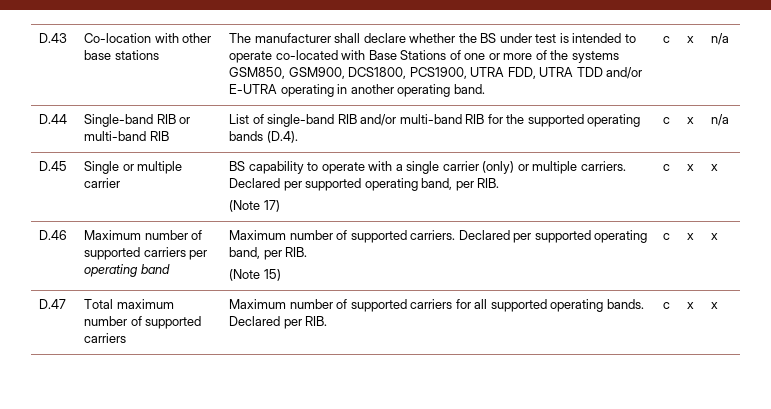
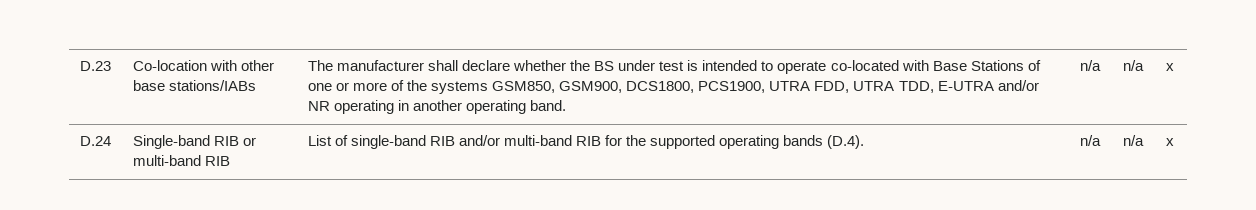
- D.43
+ D.23
- Co-location with other base stations
+ Co-location with other base stations/IABs
- The manufacturer shall declare whether the BS under test is intended to operate co-located with Base Stations of one or more of the systems GSM850, GSM900, DCS1800, PCS1900, UTRA FDD, UTRA TDD and/or E-UTRA operating in another operating band. | c | x | n/a
- D.44 | Single-band RIB or multi-band RIB | List of single-band RIB and/or multi-band RIB for the supported operating bands (D.4). | c | x | n/a
- D.45 | Single or multiple carrier | BS capability to operate with a single carrier (only) or multiple carriers. Declared per supported operating band, per RIB.
- (Note 17) | c | x | x
- D.46 | Maximum number of supported carriers per operating band | Maximum number of supported carriers. Declared per supported operating band, per RIB.
- (Note 15) | c | x | x
- D.47 | Total maximum number of supported carriers | Maximum number of supported carriers for all supported operating bands. Declared per RIB. | c | x | x
+ The manufacturer shall declare whether the BS under test is intended to operate co-located with Base Stations of one or more of the systems GSM850, GSM900, DCS1800, PCS1900, UTRA FDD, UTRA TDD, E-UTRA and/or NR operating in another operating band. | n/a | n/a | x
+ D.24 | Single-band RIB or multi-band RIB | List of single-band RIB and/or multi-band RIB for the supported operating bands (D.4). | n/a | n/a | x

